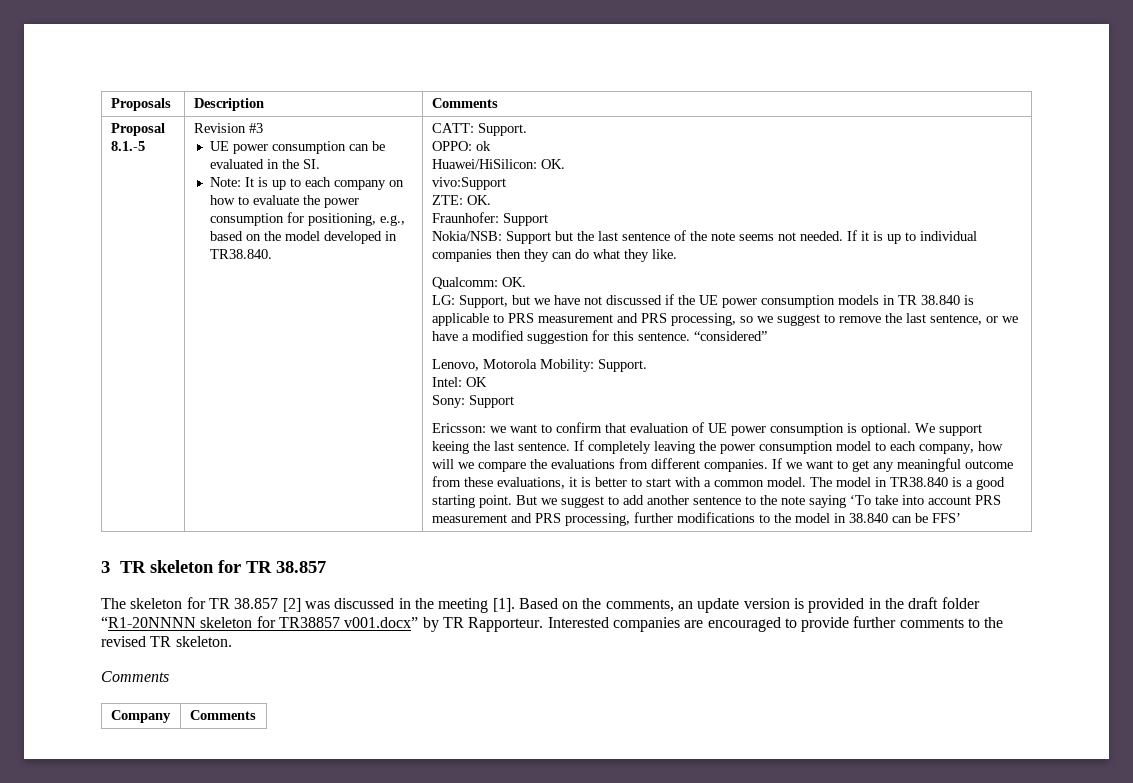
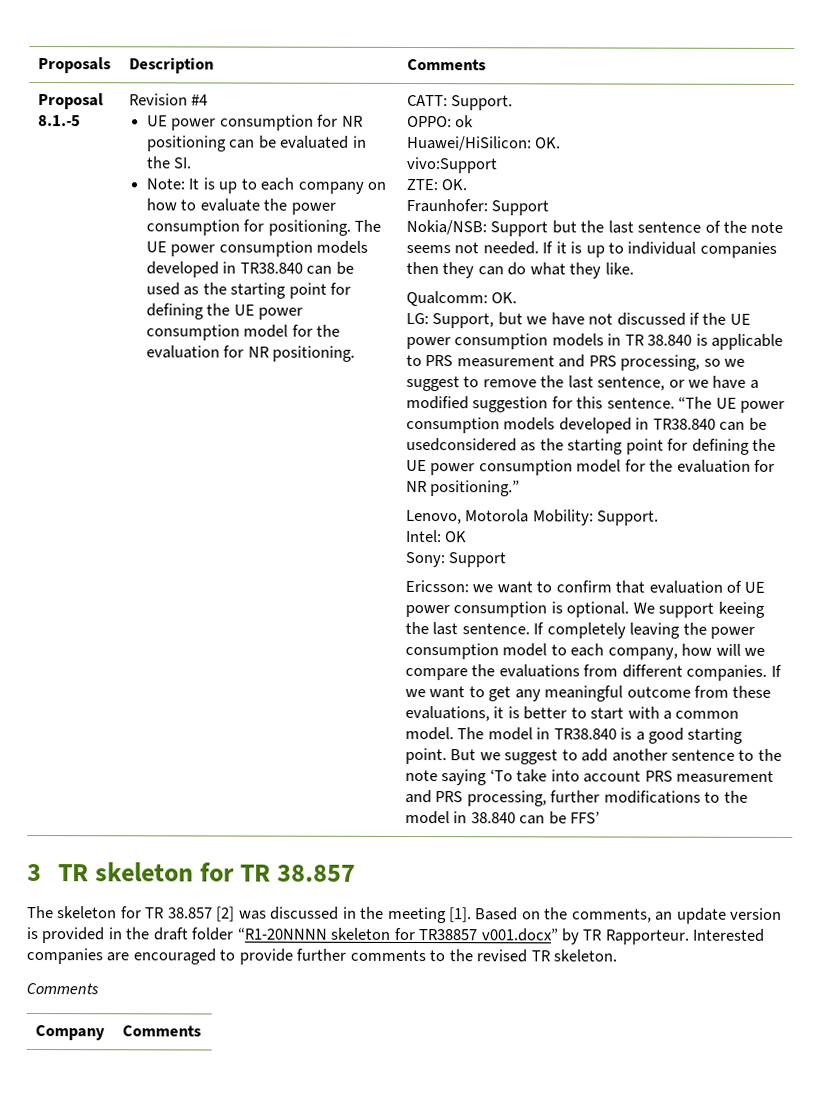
- Revision #3
- UE power consumption can be evaluated in the SI.
+ Revision #4
+ UE power consumption for NR positioning can be evaluated in the SI.
- Note: It is up to each company on how to evaluate the power consumption for positioning, e.g., based on the model developed in TR38.840.
+ Note: It is up to each company on how to evaluate the power consumption for positioning. The UE power consumption models developed in TR38.840 can be used as the starting point for defining the UE power consumption model for the evaluation for NR positioning.
- “considered”
+ “The UE power consumption models developed in TR38.840 can be usedconsidered as the starting point for defining the UE power consumption model for the evaluation for NR positioning.”

